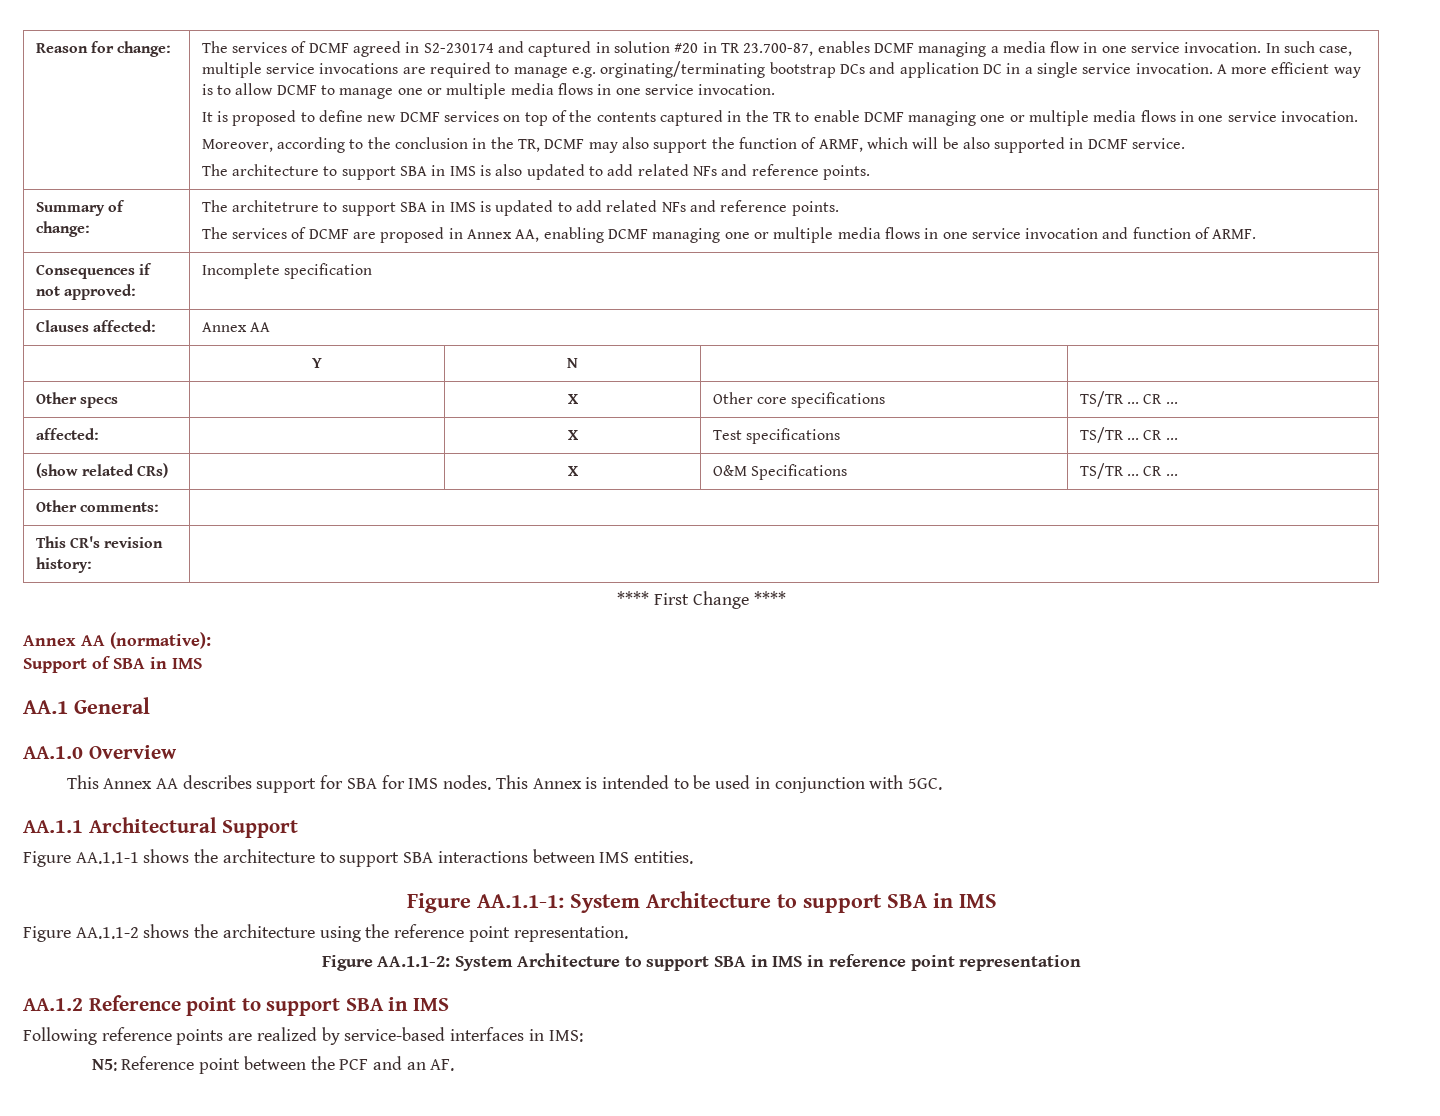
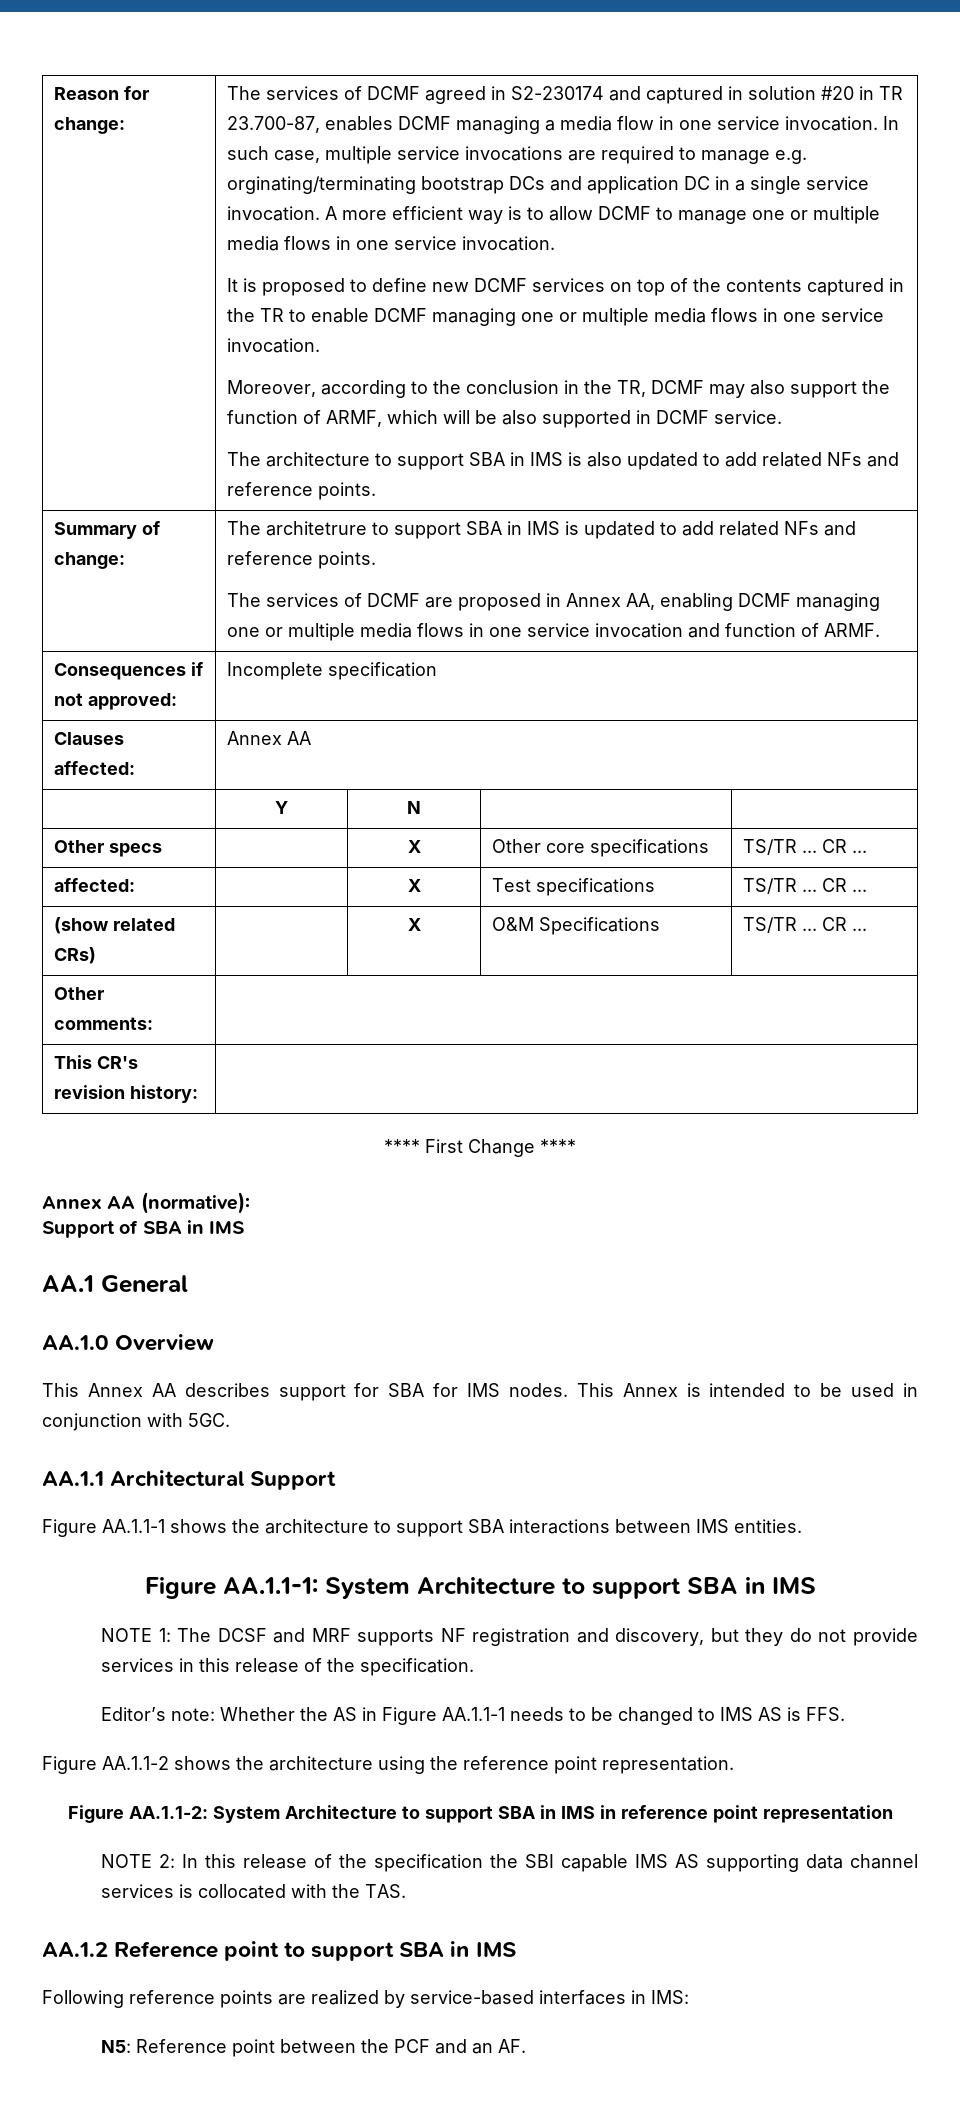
+ NOTE 1: The DCSF and MRF supports NF registration and discovery, but they do not provide services in this release of the specification.
+ Editor’s note: Whether the AS in Figure AA.1.1-1 needs to be changed to IMS AS is FFS.
+ NOTE 2: In this release of the specification the SBI capable IMS AS supporting data channel services is collocated with the TAS.

